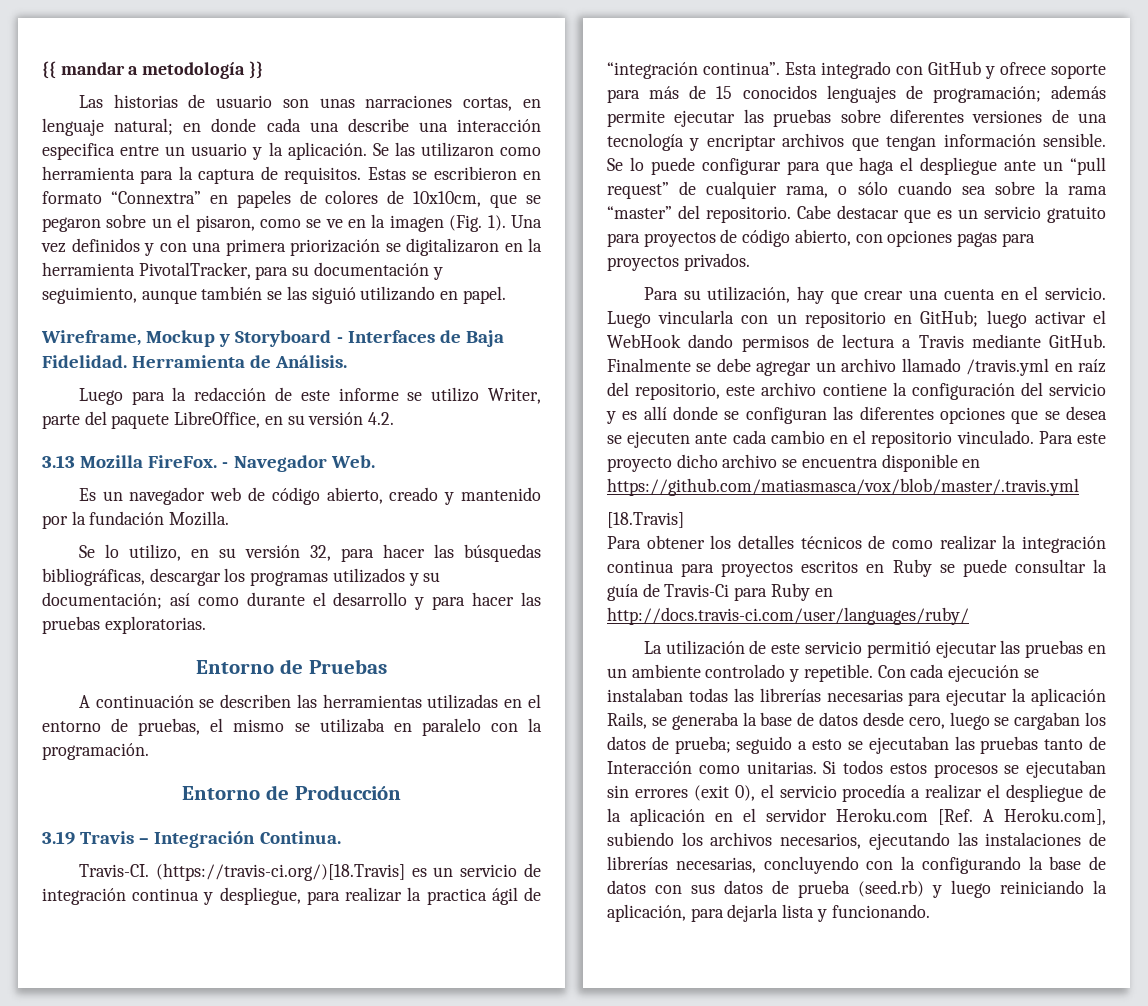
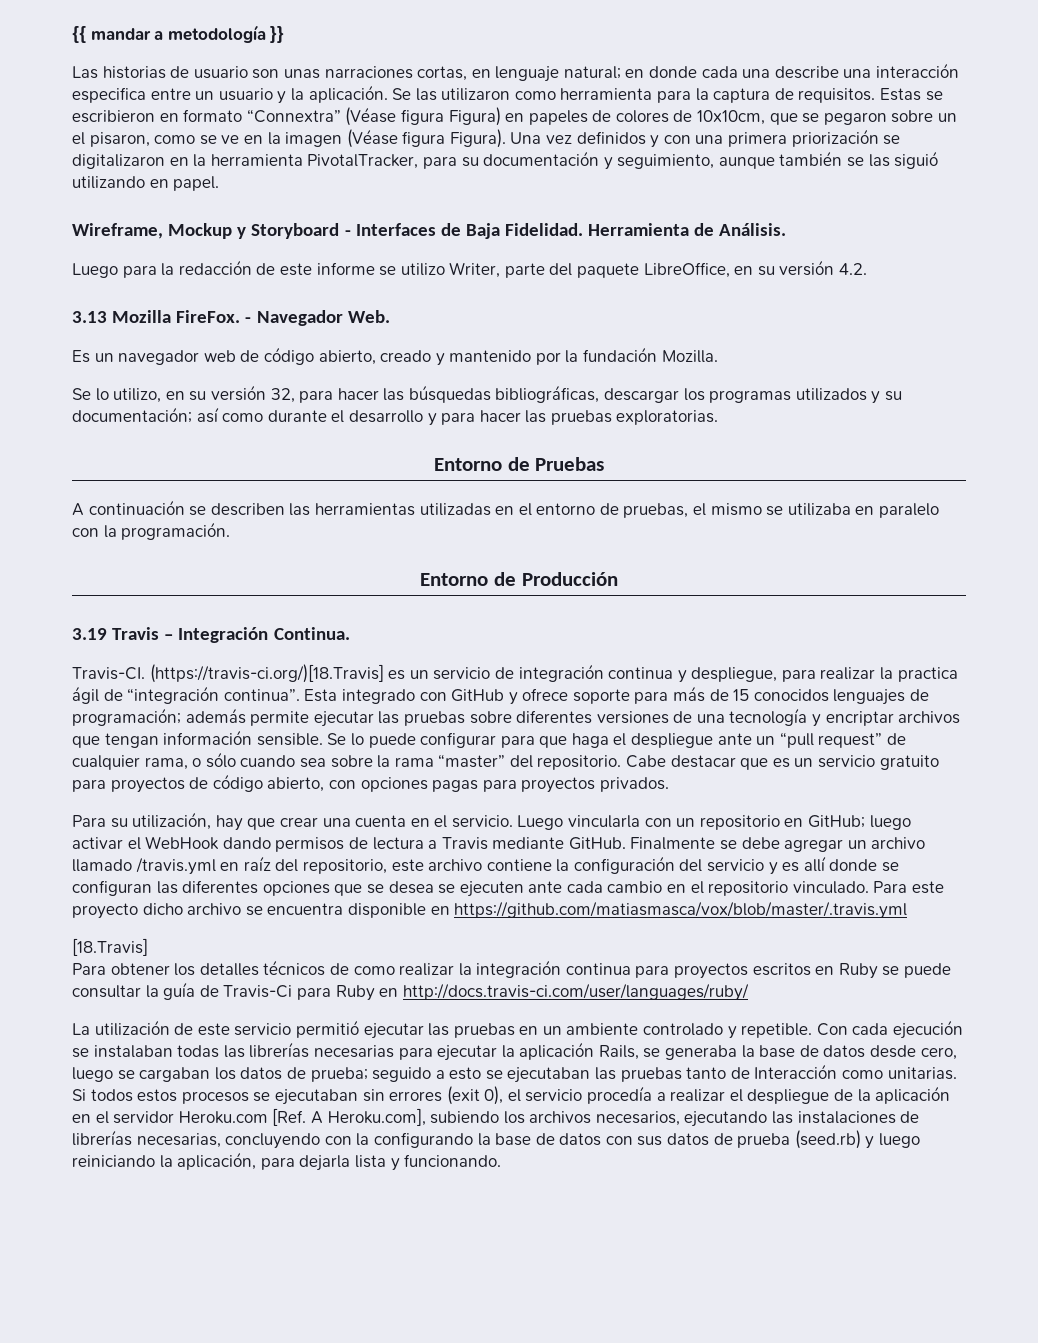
- Estas se escribieron en formato “Connextra” en papeles de colores de 10x10cm, que se pegaron sobre un el pisaron, como se ve en la imagen (Fig. 1).
+ Estas se escribieron en formato “Connextra” (Véase figura Figura) en papeles de colores de 10x10cm, que se pegaron sobre un el pisaron, como se ve en la imagen (Véase figura Figura).

